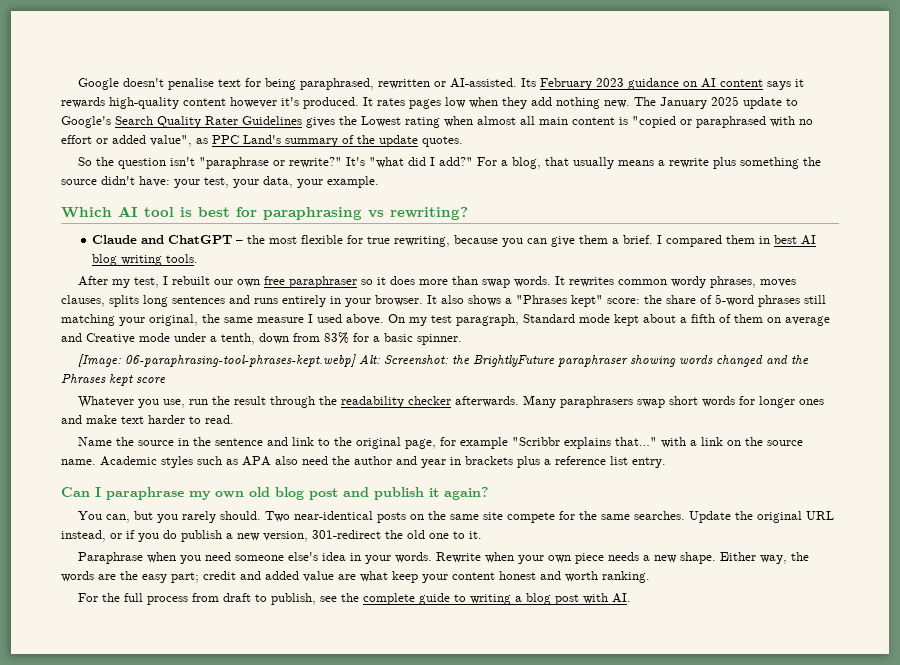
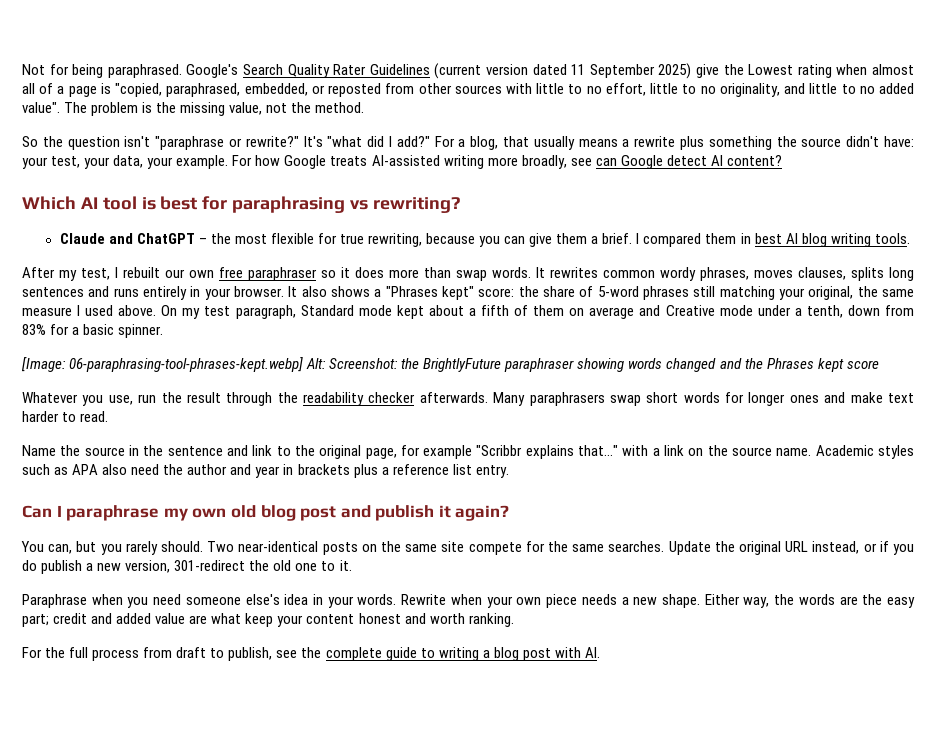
- Google doesn't penalise text for being paraphrased, rewritten or AI-assisted. Its February 2023 guidance on AI content says it rewards high-quality content however it's produced. It rates pages low when they add nothing new. The January 2025 update to Google's Search Quality Rater Guidelines gives the Lowest rating when almost all main content is "copied or paraphrased with no effort or added value", as PPC Land's summary of the update quotes.
+ Not for being paraphrased. Google's Search Quality Rater Guidelines (current version dated 11 September 2025) give the Lowest rating when almost all of a page is "copied, paraphrased, embedded, or reposted from other sources with little to no effort, little to no originality, and little to no added value". The problem is the missing value, not the method.
+ For how Google treats AI-assisted writing more broadly, see can Google detect AI content?

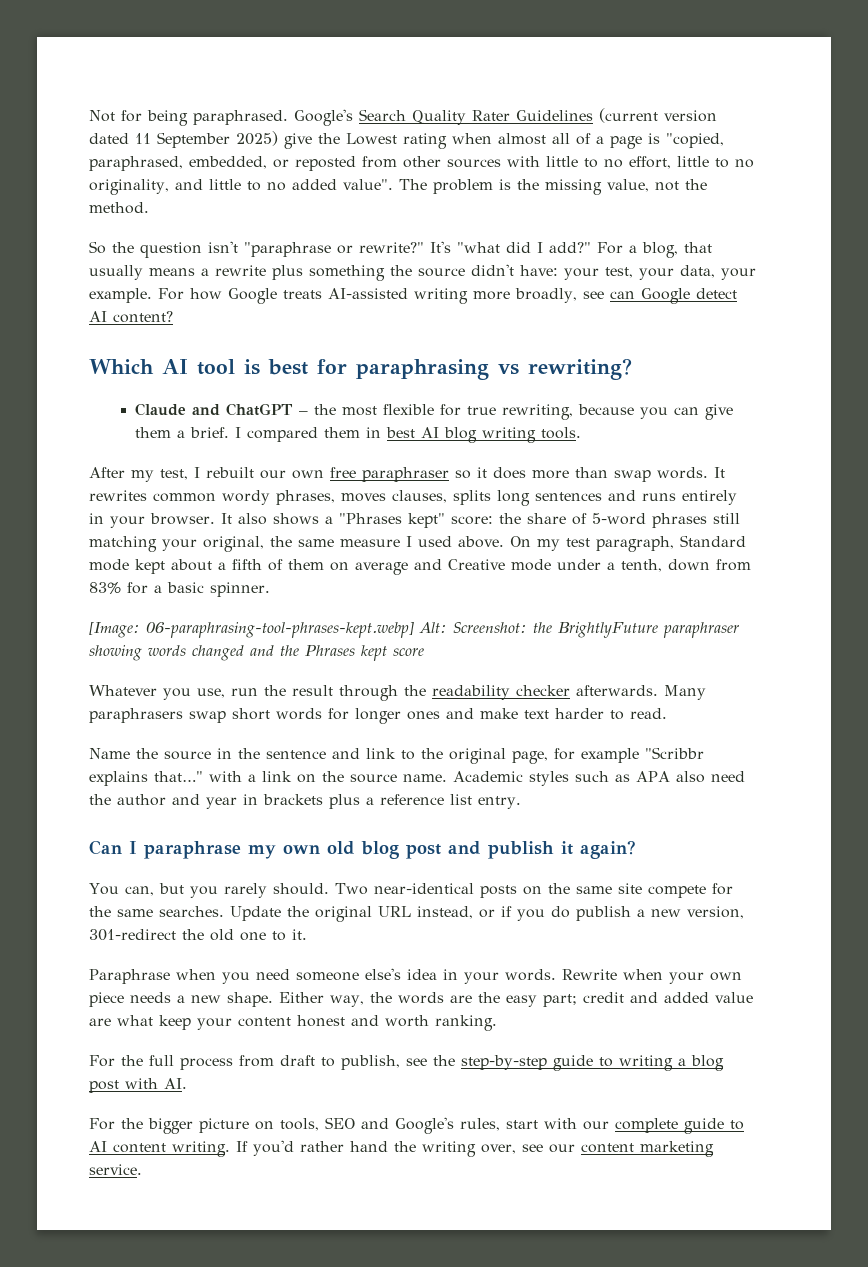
- For the full process from draft to publish, see the complete guide to writing a blog post with AI.
+ For the full process from draft to publish, see the step-by-step guide to writing a blog post with AI.
+ For the bigger picture on tools, SEO and Google's rules, start with our complete guide to AI content writing. If you'd rather hand the writing over, see our content marketing service.

